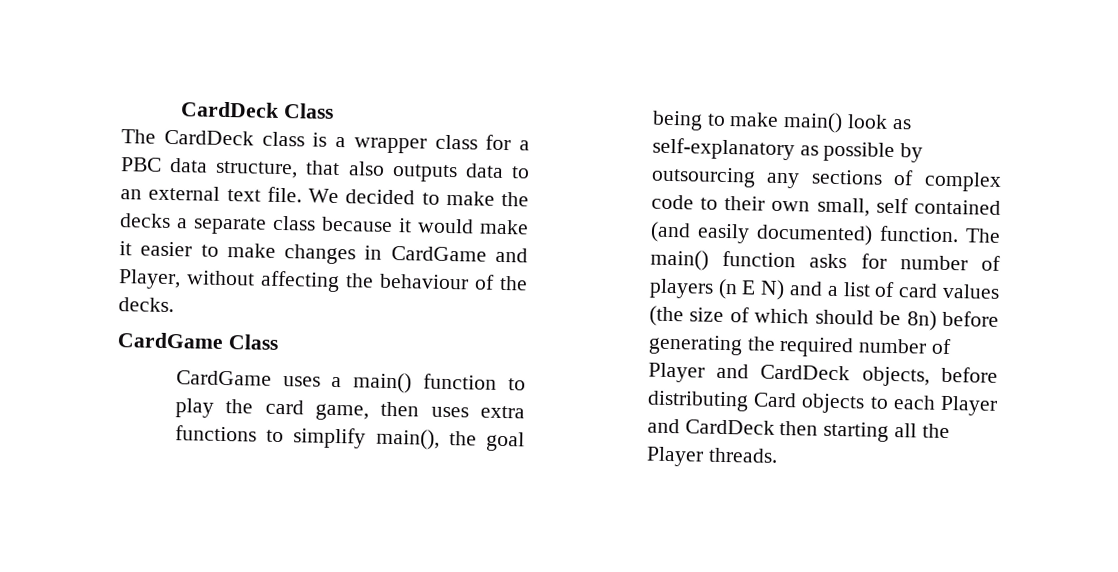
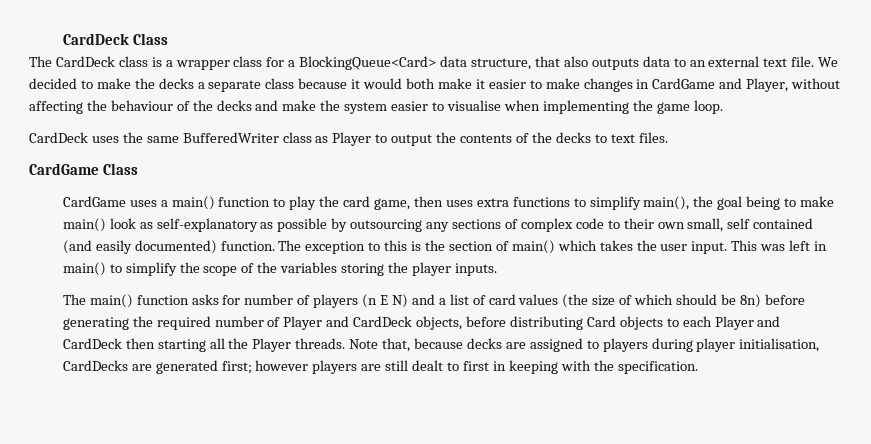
- The CardDeck class is a wrapper class for a PBC data structure, that also outputs data to an external text file.
+ The CardDeck class is a wrapper class for a BlockingQueue<Card> data structure, that also outputs data to an external text file.
- We decided to make the decks a separate class because it would make it easier to make changes in CardGame and Player, without affecting the behaviour of the decks.
+ We decided to make the decks a separate class because it would both make it easier to make changes in CardGame and Player, without affecting the behaviour of the decks and make the system easier to visualise when implementing the game loop.
+ CardDeck uses the same BufferedWriter class as Player to output the contents of the decks to text files.
+ The exception to this is the section of main() which takes the user input. This was left in main() to simplify the scope of the variables storing the player inputs.
+ Note that, because decks are assigned to players during player initialisation, CardDecks are generated first; however players are still dealt to first in keeping with the specification.

